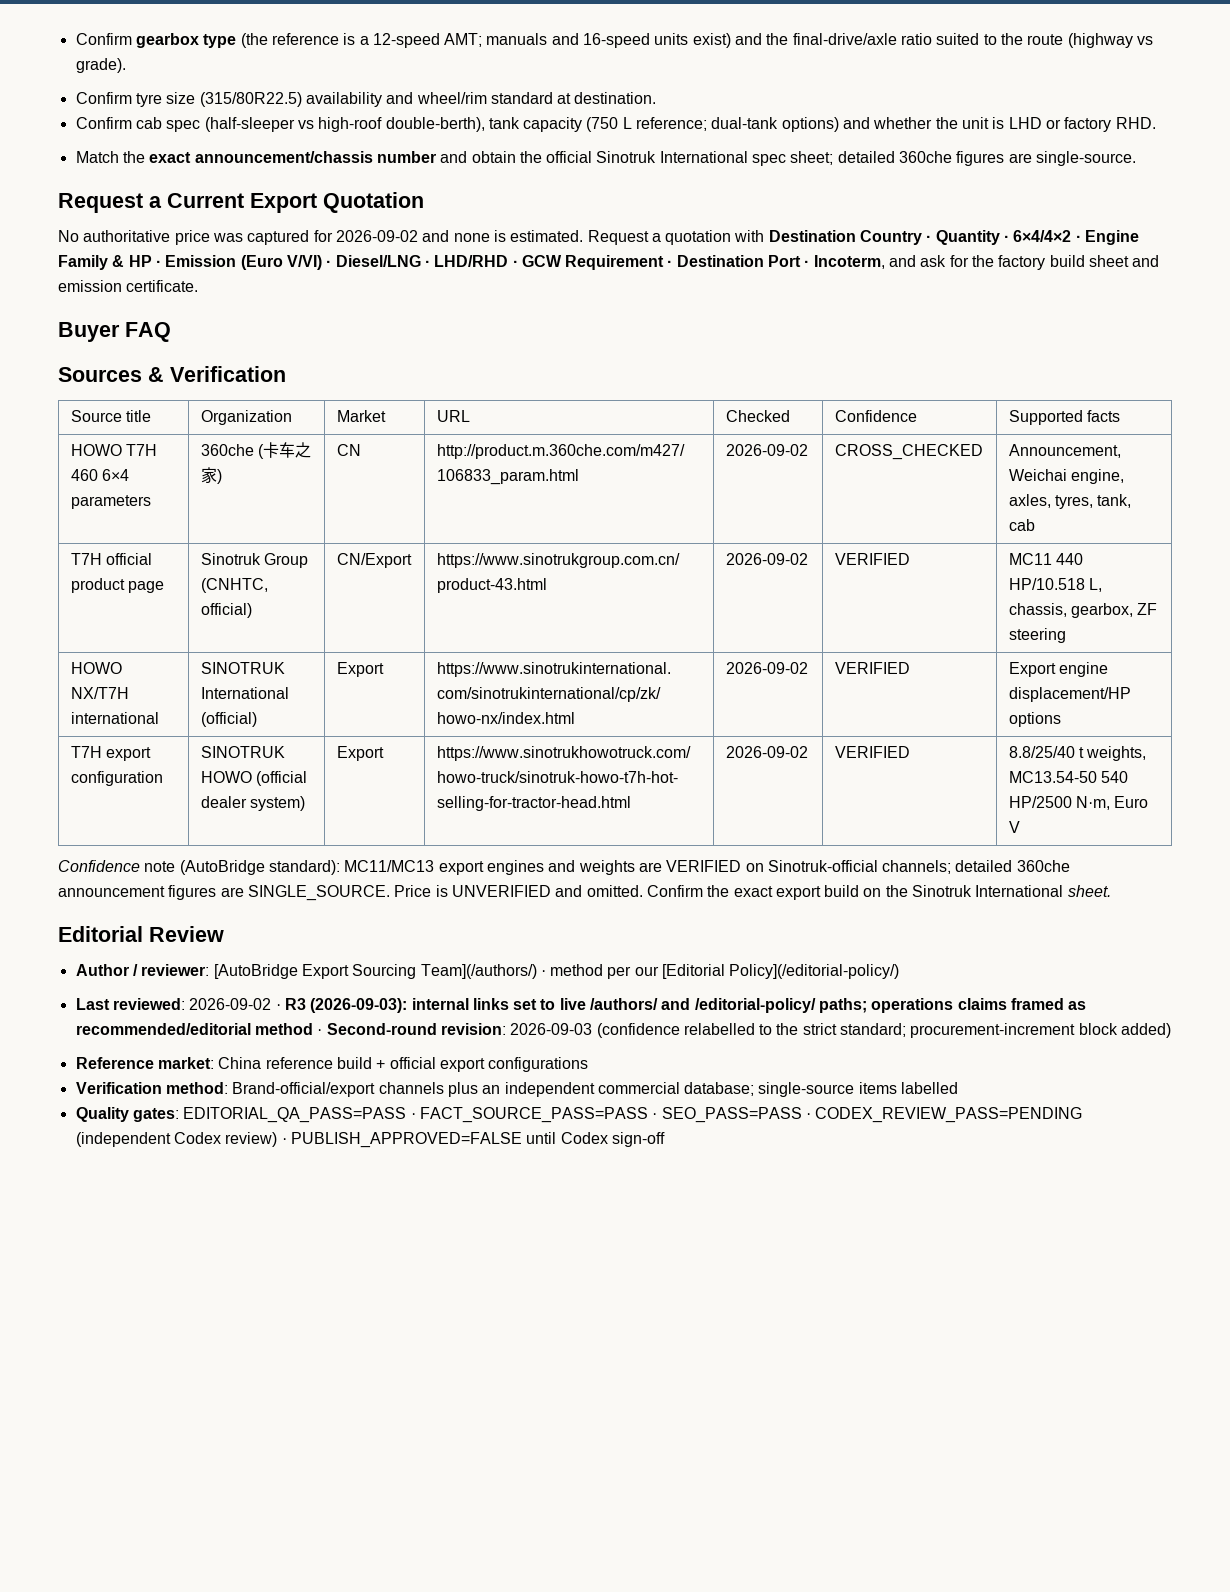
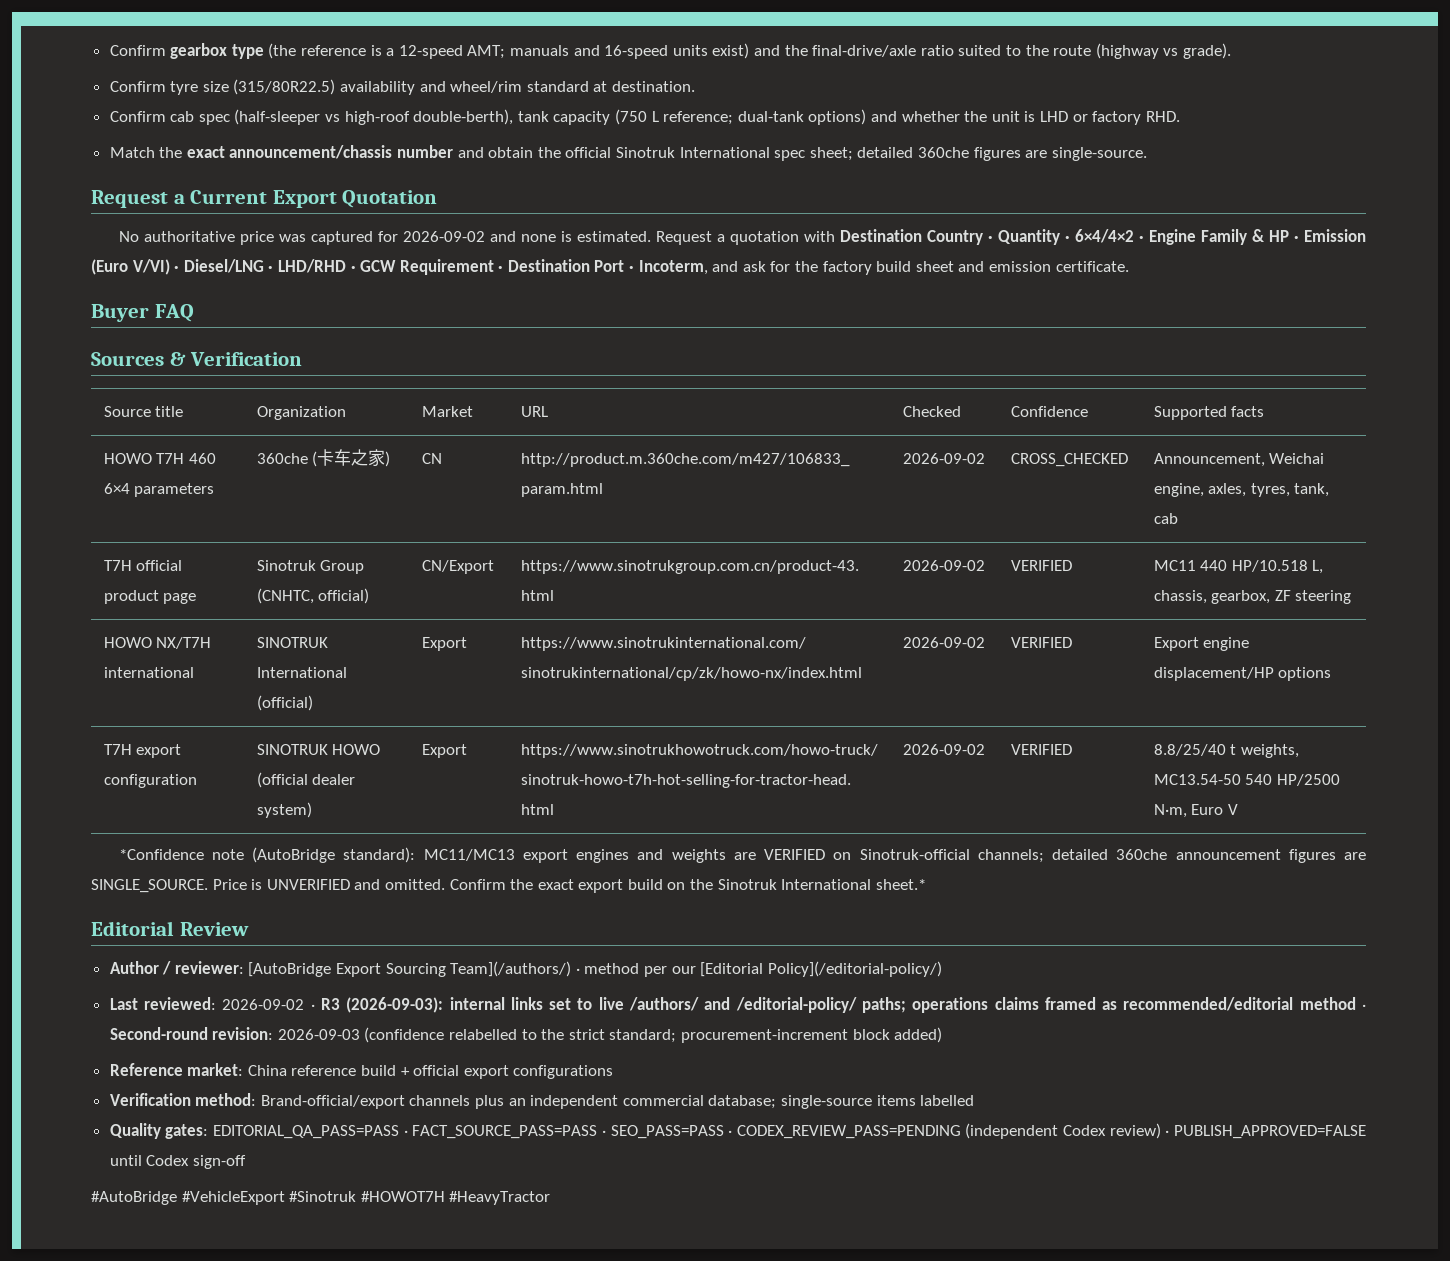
- Confidence note (AutoBridge standard): MC11/MC13 export engines and weights are VERIFIED on Sinotruk-official channels; detailed 360che announcement figures are SINGLE_SOURCE.
+ *Confidence note (AutoBridge standard): MC11/MC13 export engines and weights are VERIFIED on Sinotruk-official channels; detailed 360che announcement figures are SINGLE_SOURCE.
- Confirm the exact export build on the Sinotruk International sheet.
+ Confirm the exact export build on the Sinotruk International sheet.*
+ #AutoBridge #VehicleExport #Sinotruk #HOWOT7H #HeavyTractor

